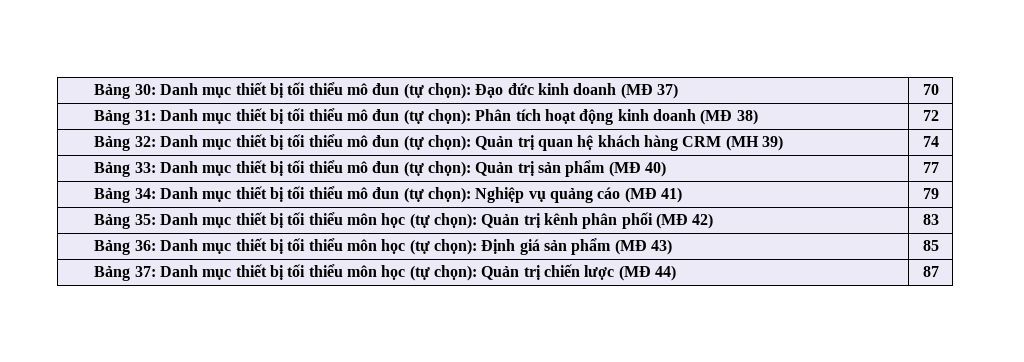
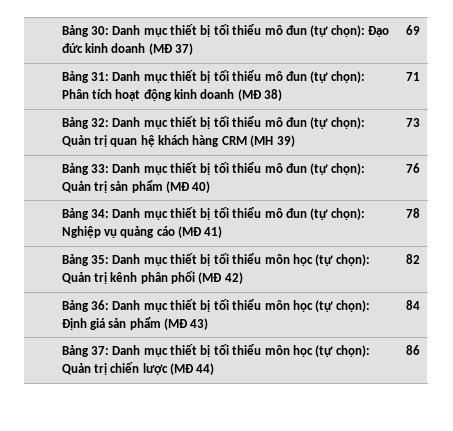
- Bảng 30: Danh mục thiết bị tối thiểu mô đun (tự chọn): Đạo đức kinh doanh (MĐ 37) | 70
+ Bảng 30: Danh mục thiết bị tối thiểu mô đun (tự chọn): Đạo đức kinh doanh (MĐ 37) | 69
- Bảng 31: Danh mục thiết bị tối thiểu mô đun (tự chọn): Phân tích hoạt động kinh doanh (MĐ 38) | 72
+ Bảng 31: Danh mục thiết bị tối thiểu mô đun (tự chọn): Phân tích hoạt động kinh doanh (MĐ 38) | 71
- Bảng 32: Danh mục thiết bị tối thiểu mô đun (tự chọn): Quản trị quan hệ khách hàng CRM (MH 39) | 74
+ Bảng 32: Danh mục thiết bị tối thiểu mô đun (tự chọn): Quản trị quan hệ khách hàng CRM (MH 39) | 73
- Bảng 33: Danh mục thiết bị tối thiểu mô đun (tự chọn): Quản trị sản phẩm (MĐ 40) | 77
+ Bảng 33: Danh mục thiết bị tối thiểu mô đun (tự chọn): Quản trị sản phẩm (MĐ 40) | 76
- Bảng 34: Danh mục thiết bị tối thiểu mô đun (tự chọn): Nghiệp vụ quảng cáo (MĐ 41) | 79
+ Bảng 34: Danh mục thiết bị tối thiểu mô đun (tự chọn): Nghiệp vụ quảng cáo (MĐ 41) | 78
- Bảng 35: Danh mục thiết bị tối thiểu môn học (tự chọn): Quản trị kênh phân phối (MĐ 42) | 83
+ Bảng 35: Danh mục thiết bị tối thiểu môn học (tự chọn): Quản trị kênh phân phối (MĐ 42) | 82
- Bảng 36: Danh mục thiết bị tối thiểu môn học (tự chọn): Định giá sản phẩm (MĐ 43) | 85
+ Bảng 36: Danh mục thiết bị tối thiểu môn học (tự chọn): Định giá sản phẩm (MĐ 43) | 84
- Bảng 37: Danh mục thiết bị tối thiểu môn học (tự chọn): Quản trị chiến lược (MĐ 44) | 87
+ Bảng 37: Danh mục thiết bị tối thiểu môn học (tự chọn): Quản trị chiến lược (MĐ 44) | 86

